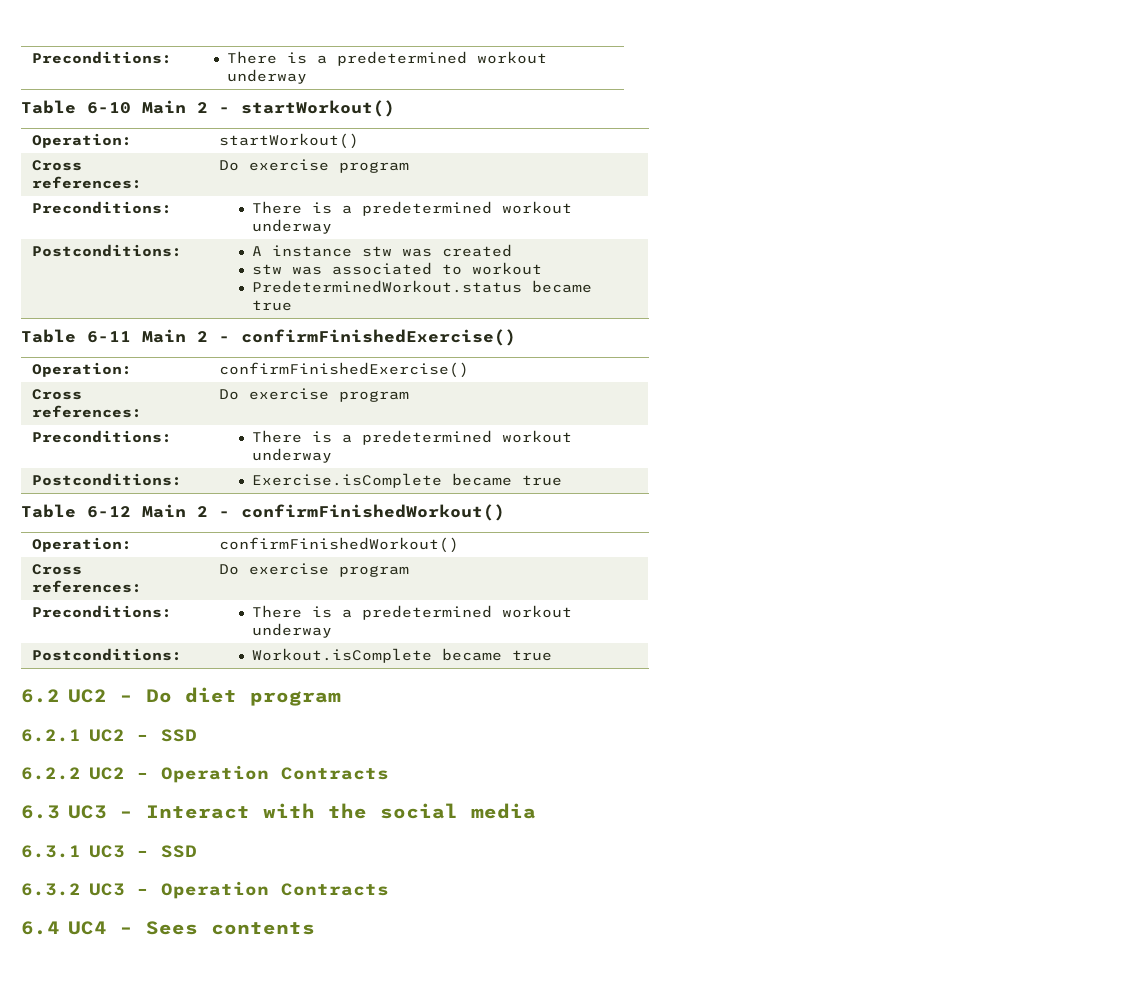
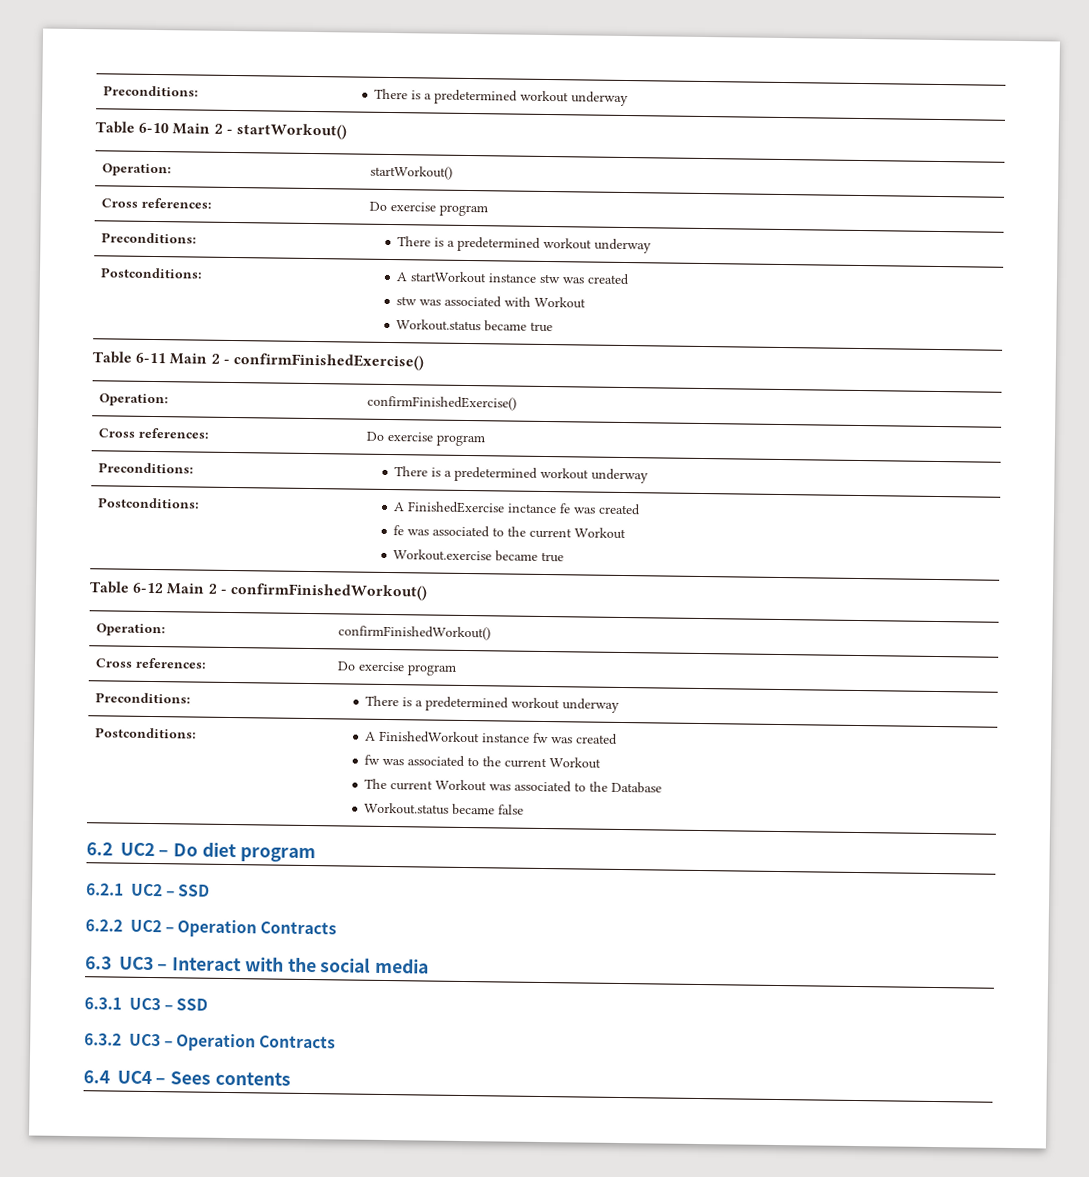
- Postconditions: | A instance stw was created
- stw was associated to workout
- PredeterminedWorkout.status became true
+ Postconditions: | A startWorkout instance stw was created
+ stw was associated with Workout
+ Workout.status became true
- Postconditions: | Exercise.isComplete became true
+ Postconditions: | A FinishedExercise inctance fe was created
+ fe was associated to the current Workout
+ Workout.exercise became true
- Postconditions: | Workout.isComplete became true
+ Postconditions: | A FinishedWorkout instance fw was created
+ fw was associated to the current Workout
+ The current Workout was associated to the Database
+ Workout.status became false

